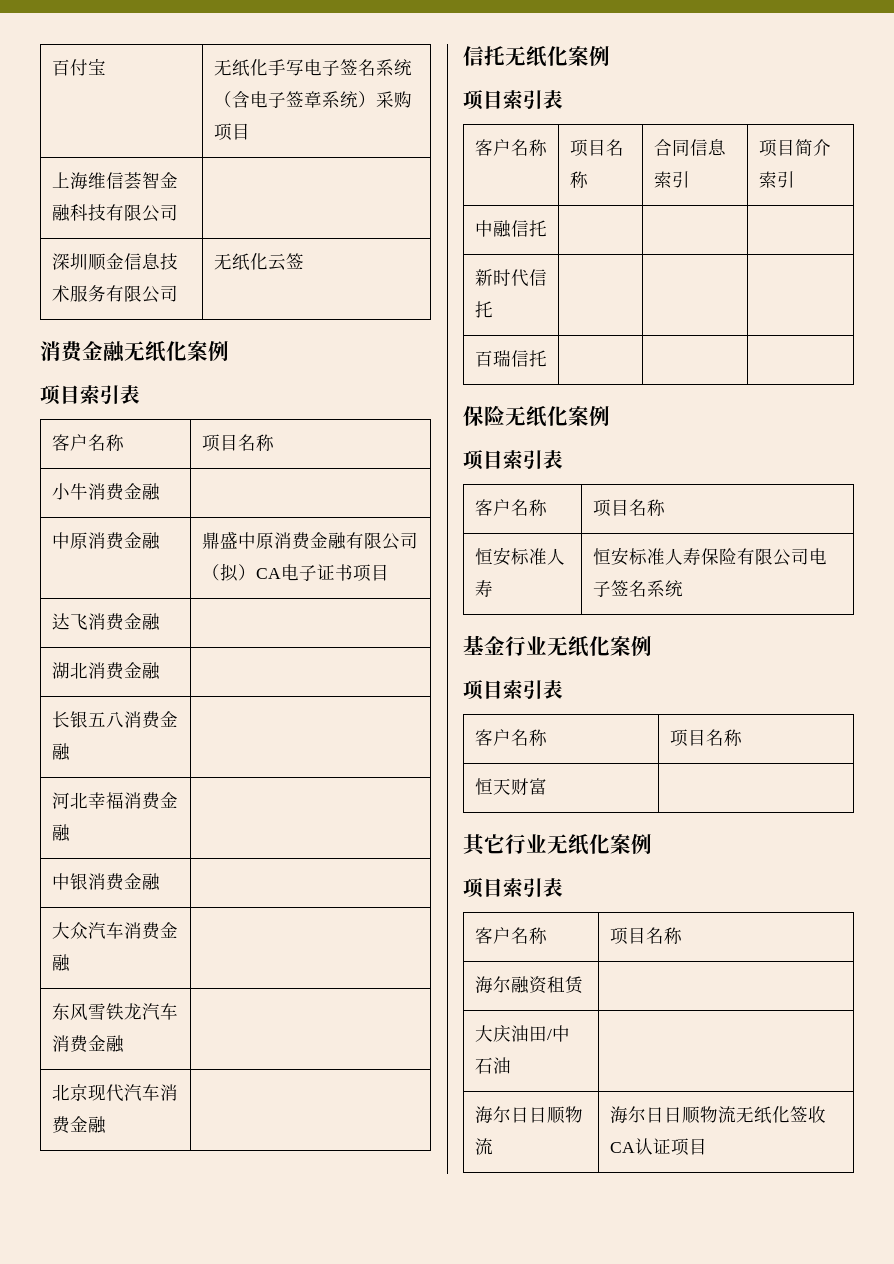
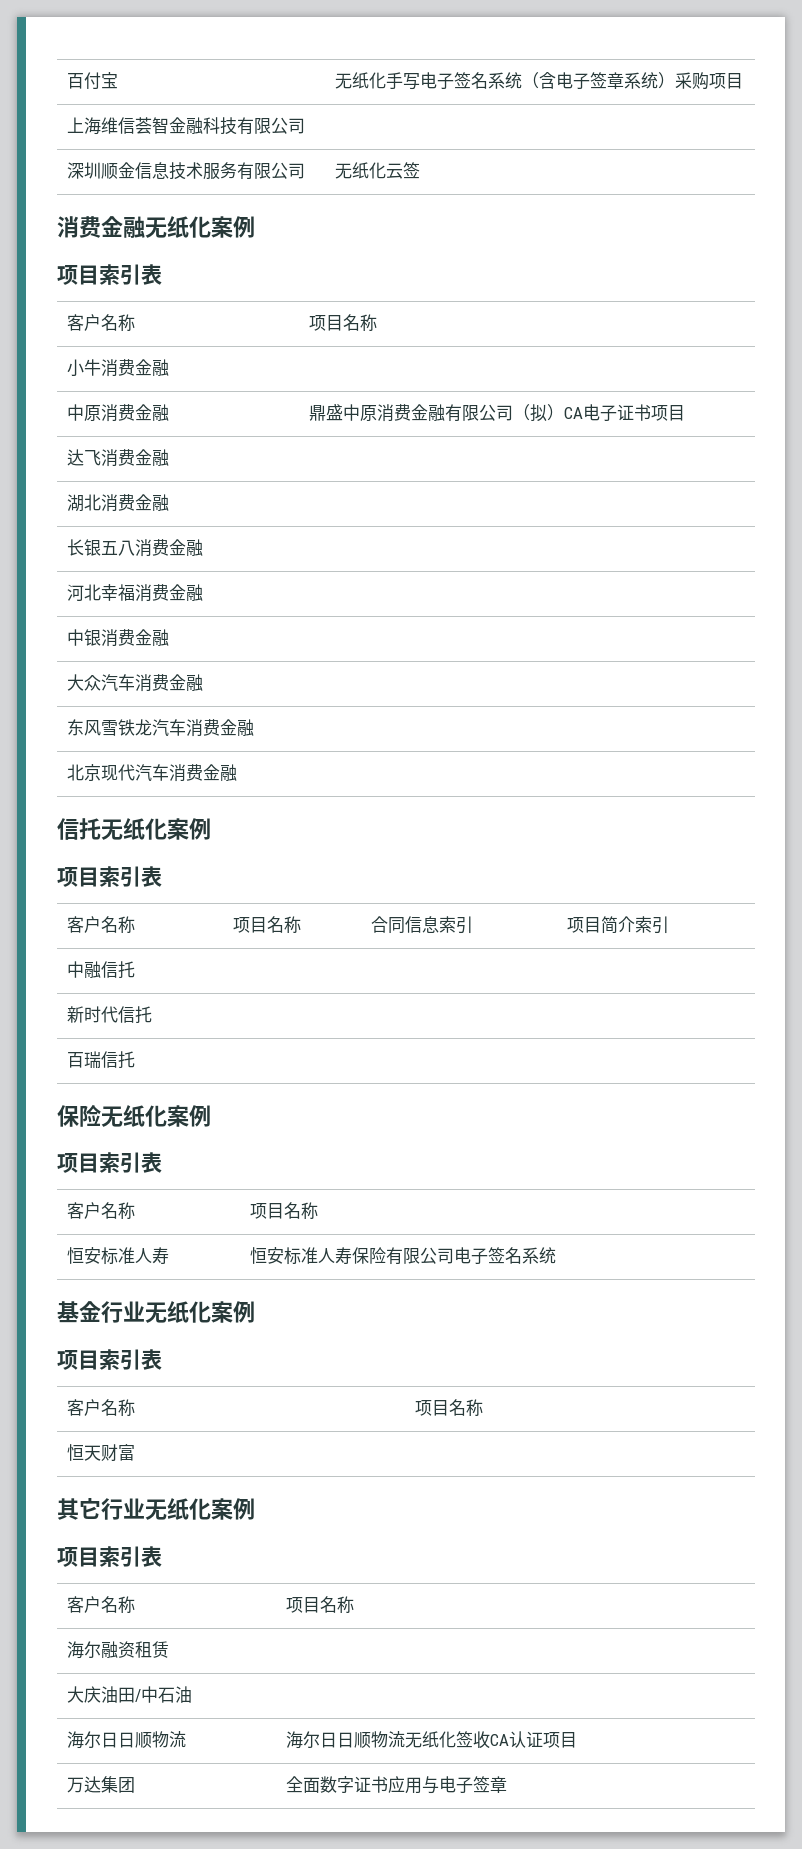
+ 万达集团 | 全面数字证书应用与电子签章

